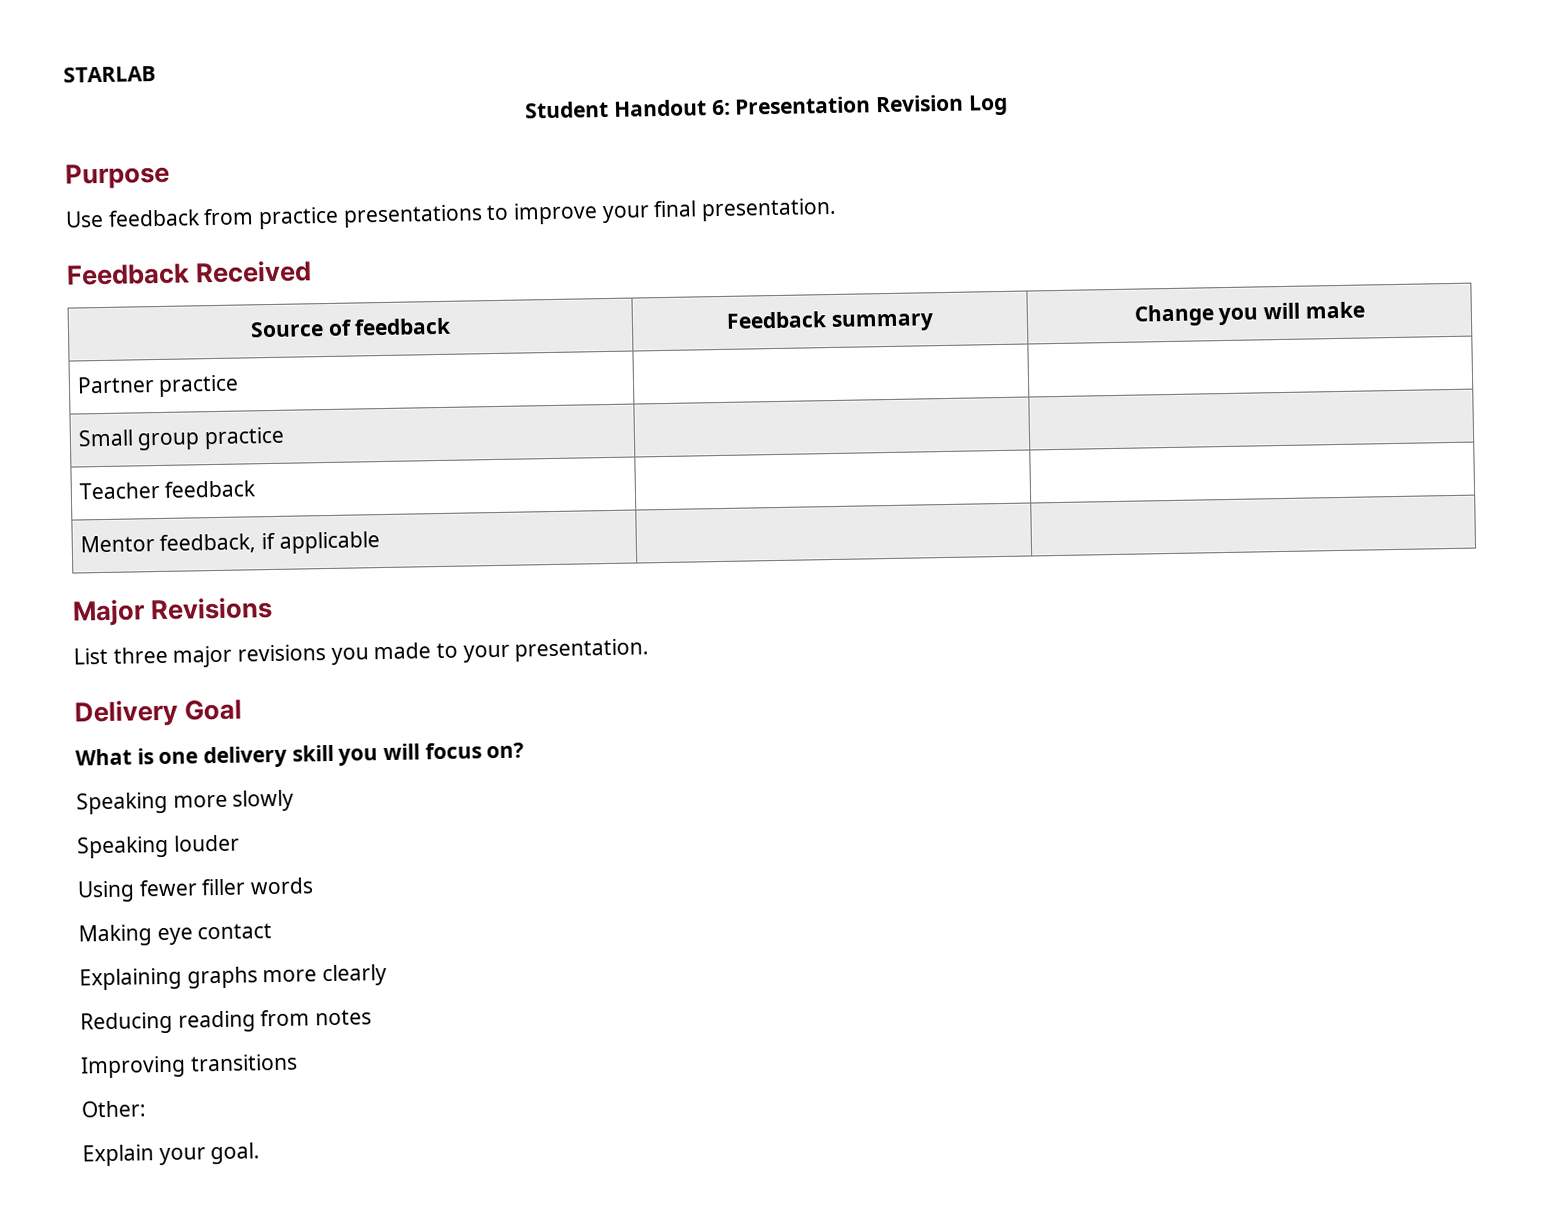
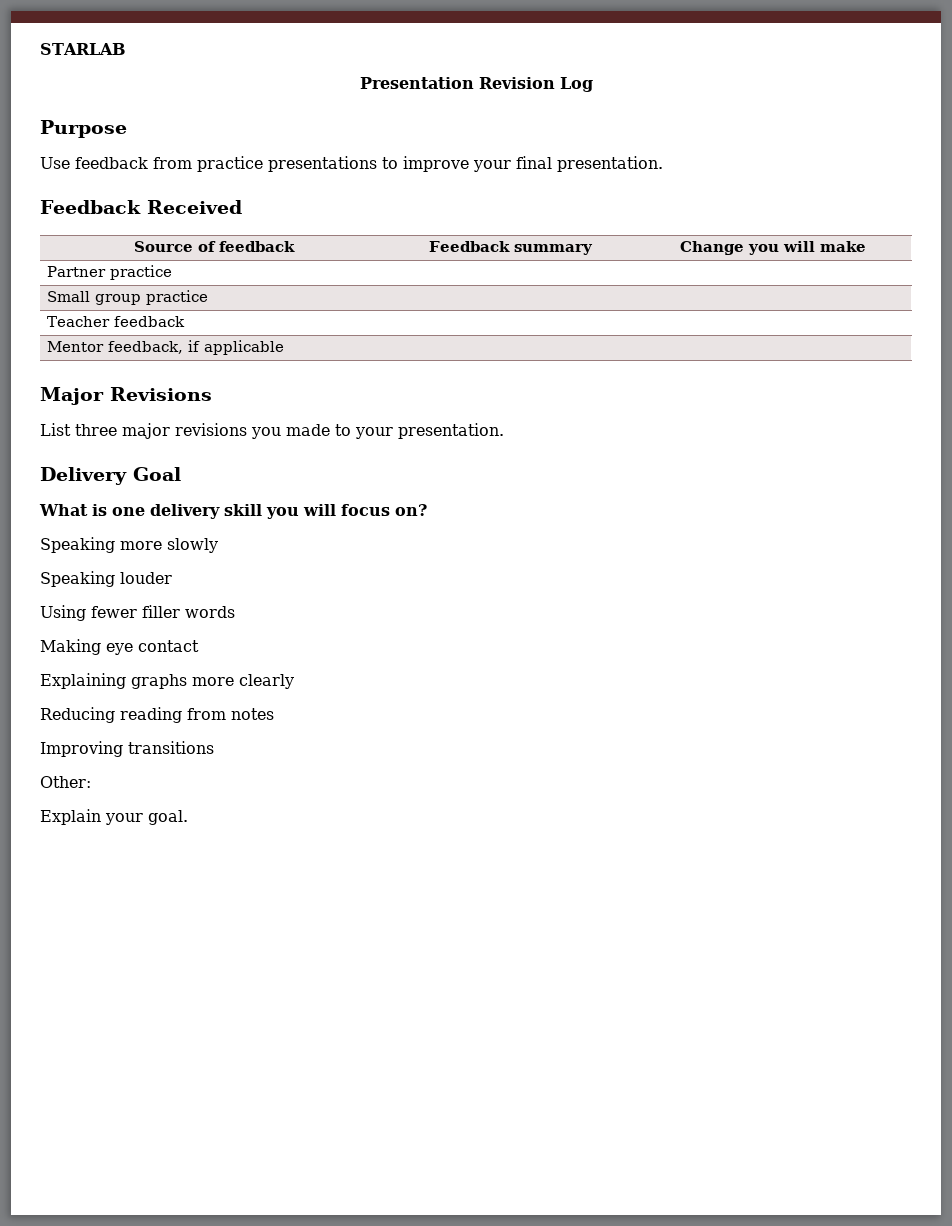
- Student Handout 6: Presentation Revision Log
+ Presentation Revision Log

